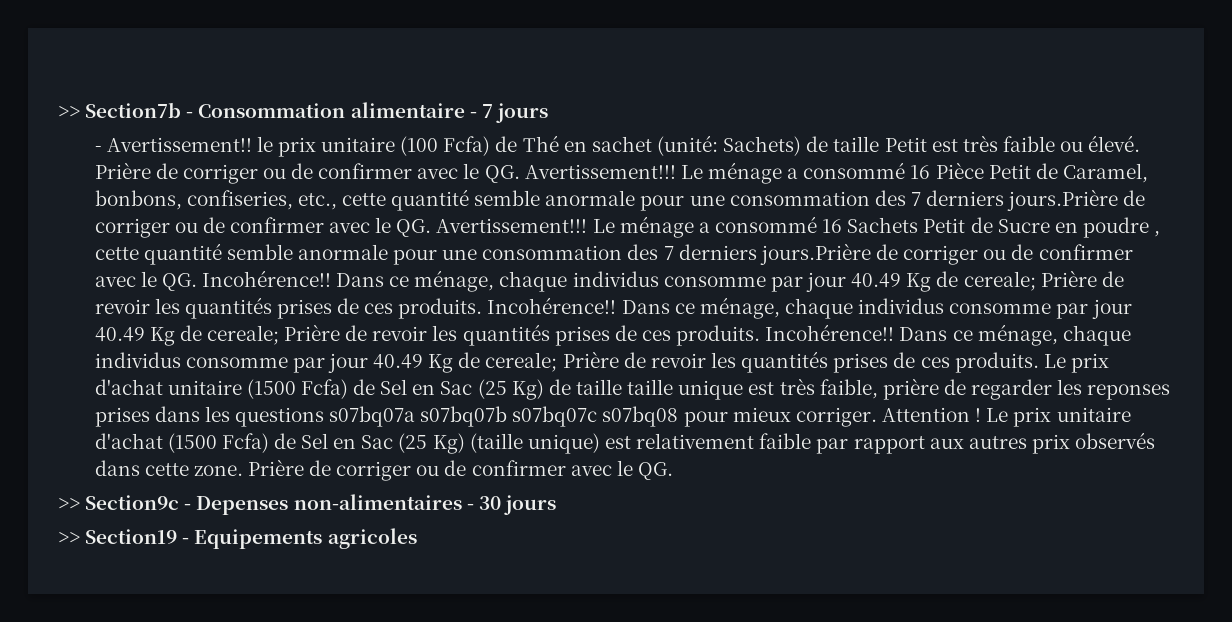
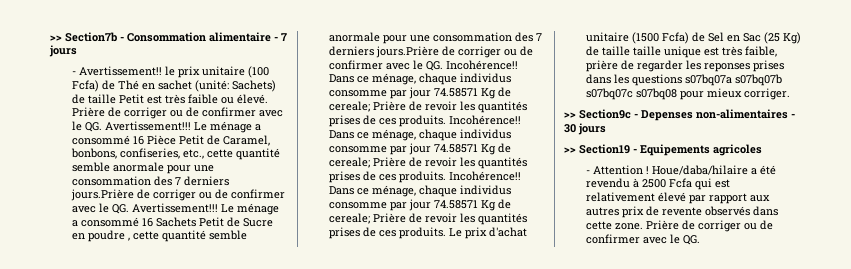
- Le ménage a consommé 16 Sachets Petit de Sucre en poudre , cette quantité semble anormale pour une consommation des 7 derniers jours.Prière de corriger ou de confirmer avec le QG. Incohérence!! Dans ce ménage, chaque individus consomme par jour 40.49 Kg de cereale; Prière de revoir les quantités prises de ces produits. Incohérence!! Dans ce ménage, chaque individus consomme par jour 40.49 Kg de cereale; Prière de revoir les quantités prises de ces produits. Incohérence!! Dans ce ménage, chaque individus consomme par jour 40.49 Kg de cereale; Prière de revoir les quantités prises de ces produits.
+ Le ménage a consommé 16 Sachets Petit de Sucre en poudre , cette quantité semble anormale pour une consommation des 7 derniers jours.Prière de corriger ou de confirmer avec le QG. Incohérence!! Dans ce ménage, chaque individus consomme par jour 74.58571 Kg de cereale; Prière de revoir les quantités prises de ces produits. Incohérence!! Dans ce ménage, chaque individus consomme par jour 74.58571 Kg de cereale; Prière de revoir les quantités prises de ces produits. Incohérence!! Dans ce ménage, chaque individus consomme par jour 74.58571 Kg de cereale; Prière de revoir les quantités prises de ces produits.
- Attention ! Le prix unitaire d'achat (1500 Fcfa) de Sel en Sac (25 Kg) (taille unique) est relativement faible par rapport aux autres prix observés dans cette zone. Prière de corriger ou de confirmer avec le QG.
+ - Attention ! Houe/daba/hilaire a été revendu à 2500 Fcfa qui est relativement élevé par rapport aux autres prix de revente observés dans cette zone. Prière de corriger ou de confirmer avec le QG.

